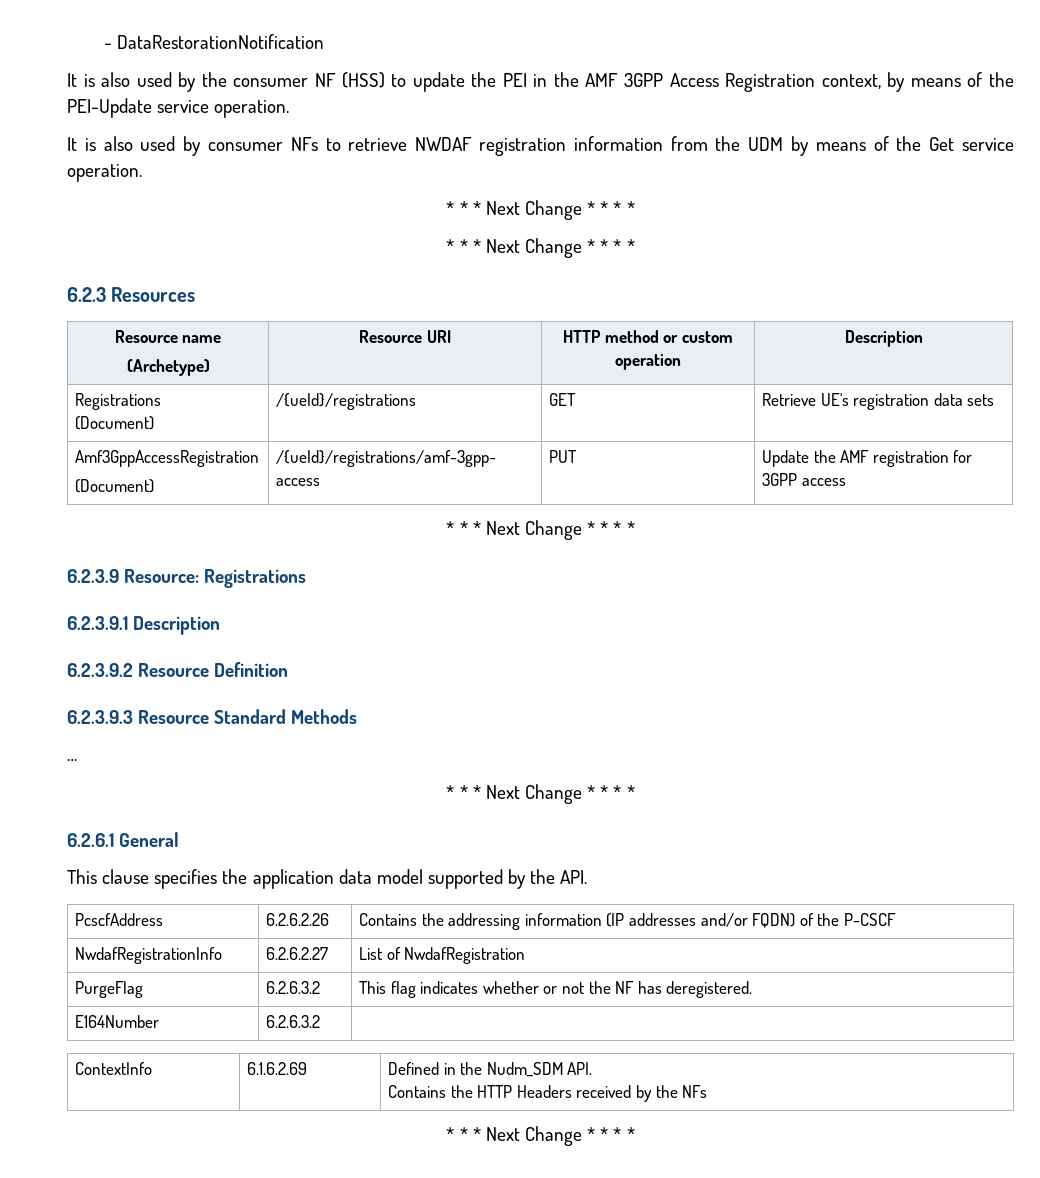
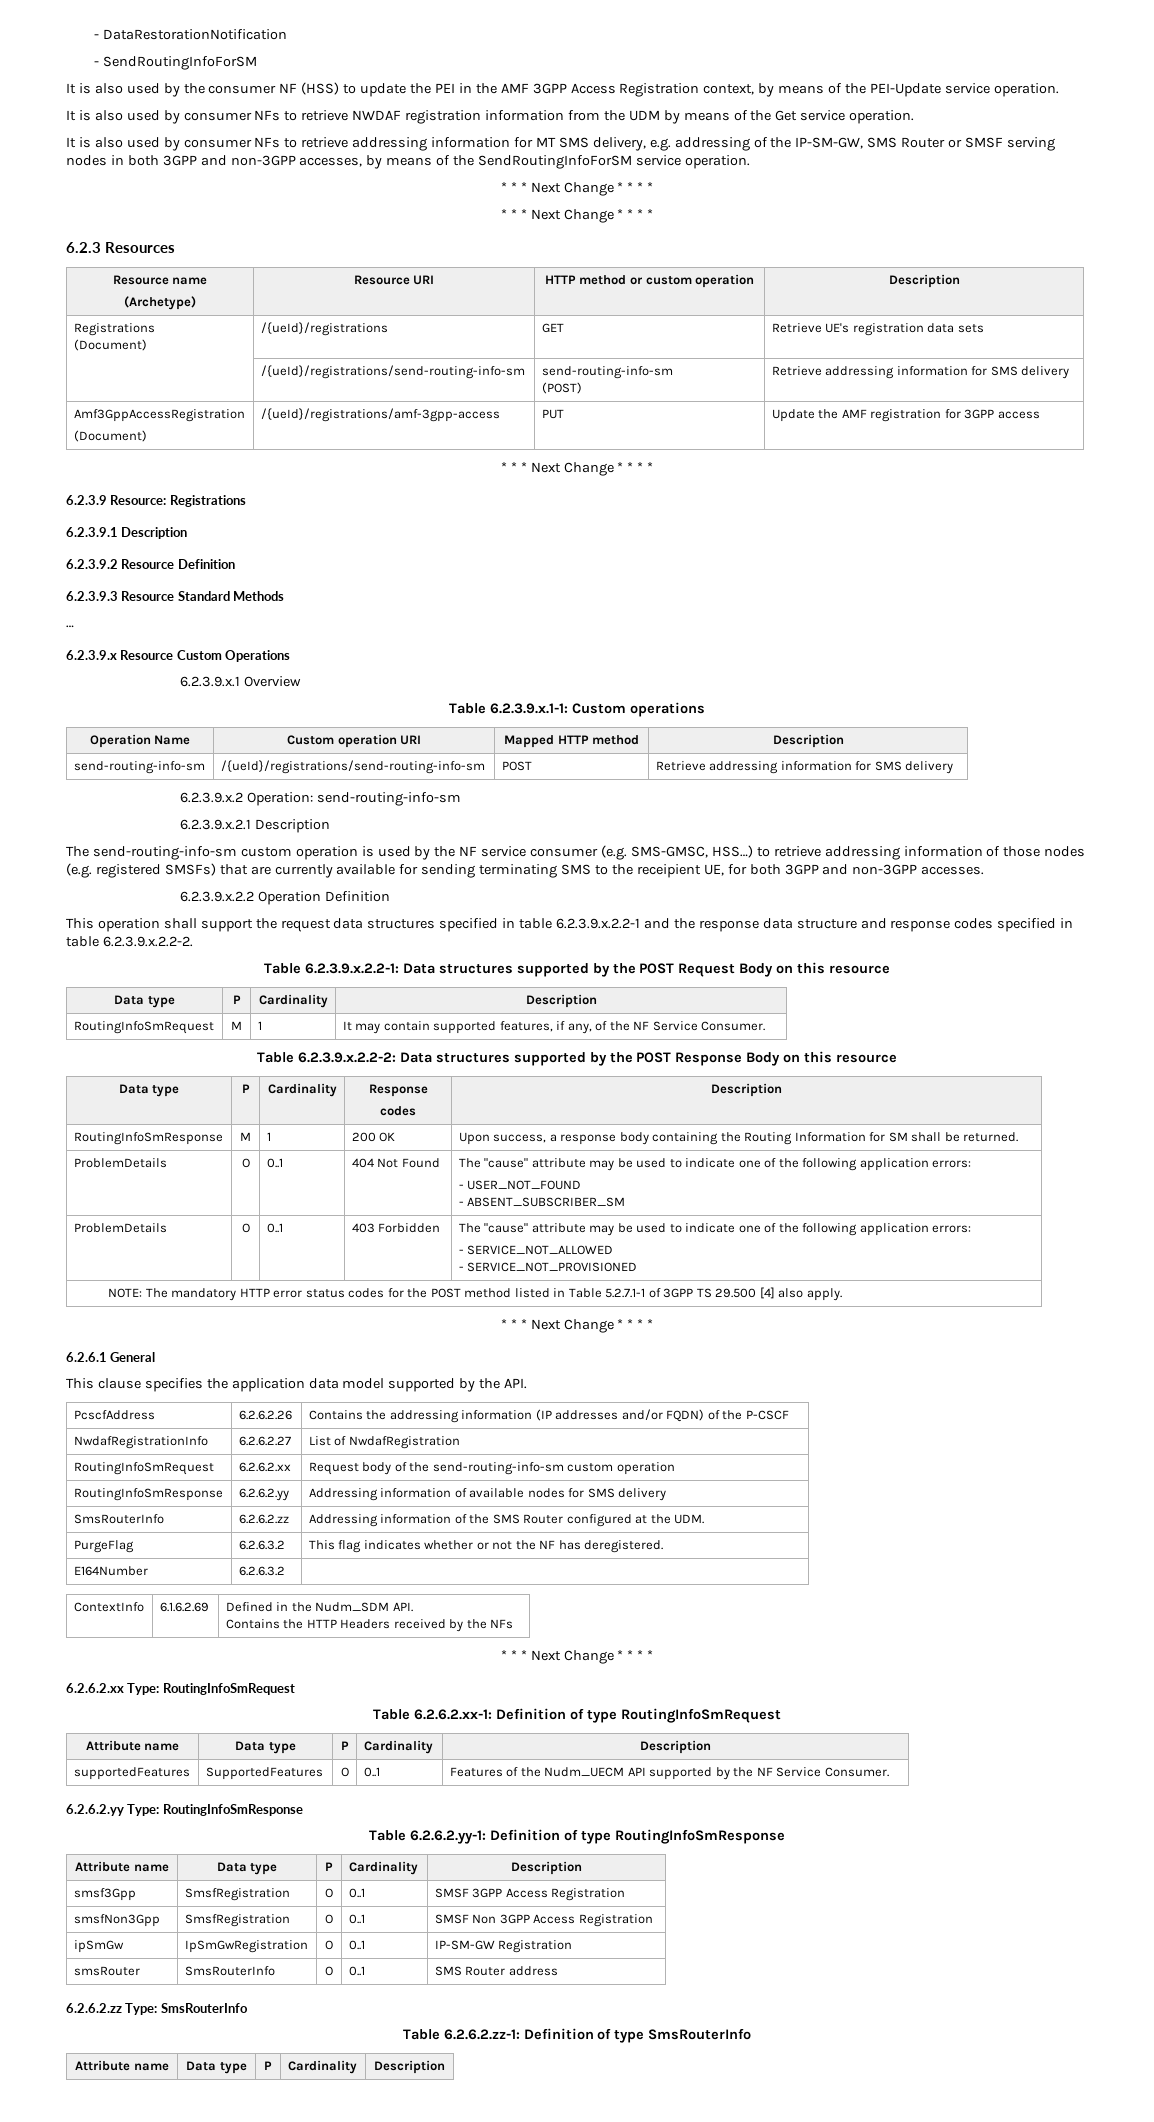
+ - SendRoutingInfoForSM
+ It is also used by consumer NFs to retrieve addressing information for MT SMS delivery, e.g. addressing of the IP-SM-GW, SMS Router or SMSF serving nodes in both 3GPP and non-3GPP accesses, by means of the SendRoutingInfoForSM service operation.
+ | /{ueId}/registrations/send-routing-info-sm | send-routing-info-sm
+ (POST) | Retrieve addressing information for SMS delivery
+ 6.2.3.9.x Resource Custom Operations
+ 6.2.3.9.x.1 Overview
+ Table 6.2.3.9.x.1-1: Custom operations
+ Operation Name | Custom operation URI | Mapped HTTP method | Description
+ send-routing-info-sm | /{ueId}/registrations/send-routing-info-sm | POST | Retrieve addressing information for SMS delivery
+ 6.2.3.9.x.2 Operation: send-routing-info-sm
+ 6.2.3.9.x.2.1 Description
+ The send-routing-info-sm custom operation is used by the NF service consumer (e.g. SMS-GMSC, HSS…) to retrieve addressing information of those nodes (e.g. registered SMSFs) that are currently available for sending terminating SMS to the receipient UE, for both 3GPP and non-3GPP accesses.
+ 6.2.3.9.x.2.2 Operation Definition
+ This operation shall support the request data structures specified in table 6.2.3.9.x.2.2-1 and the response data structure and response codes specified in table 6.2.3.9.x.2.2-2.
+ Table 6.2.3.9.x.2.2-1: Data structures supported by the POST Request Body on this resource
+ Data type | P | Cardinality | Description
+ RoutingInfoSmRequest | M | 1 | It may contain supported features, if any, of the NF Service Consumer.
+ Table 6.2.3.9.x.2.2-2: Data structures supported by the POST Response Body on this resource
+ Data type | P | Cardinality | Response
+ codes | Description
+ RoutingInfoSmResponse | M | 1 | 200 OK | Upon success, a response body containing the Routing Information for SM shall be returned.
+ ProblemDetails | O | 0..1 | 404 Not Found | The "cause" attribute may be used to indicate one of the following application errors:
+ - USER_NOT_FOUND
+ - ABSENT_SUBSCRIBER_SM
+ ProblemDetails | O | 0..1 | 403 Forbidden | The "cause" attribute may be used to indicate one of the following application errors:
+ - SERVICE_NOT_ALLOWED
+ - SERVICE_NOT_PROVISIONED
+ NOTE: The mandatory HTTP error status codes for the POST method listed in Table 5.2.7.1-1 of 3GPP TS 29.500 [4] also apply.
+ RoutingInfoSmRequest | 6.2.6.2.xx | Request body of the send-routing-info-sm custom operation
+ RoutingInfoSmResponse | 6.2.6.2.yy | Addressing information of available nodes for SMS delivery
+ SmsRouterInfo | 6.2.6.2.zz | Addressing information of the SMS Router configured at the UDM.
+ 6.2.6.2.xx Type: RoutingInfoSmRequest
+ Table 6.2.6.2.xx-1: Definition of type RoutingInfoSmRequest
+ Attribute name | Data type | P | Cardinality | Description
+ supportedFeatures | SupportedFeatures | O | 0..1 | Features of the Nudm_UECM API supported by the NF Service Consumer.
+ 6.2.6.2.yy Type: RoutingInfoSmResponse
+ Table 6.2.6.2.yy-1: Definition of type RoutingInfoSmResponse
+ Attribute name | Data type | P | Cardinality | Description
+ smsf3Gpp | SmsfRegistration | O | 0..1 | SMSF 3GPP Access Registration
+ smsfNon3Gpp | SmsfRegistration | O | 0..1 | SMSF Non 3GPP Access Registration
+ ipSmGw | IpSmGwRegistration | O | 0..1 | IP-SM-GW Registration
+ smsRouter | SmsRouterInfo | O | 0..1 | SMS Router address
+ 6.2.6.2.zz Type: SmsRouterInfo
+ Table 6.2.6.2.zz-1: Definition of type SmsRouterInfo
+ Attribute name | Data type | P | Cardinality | Description

